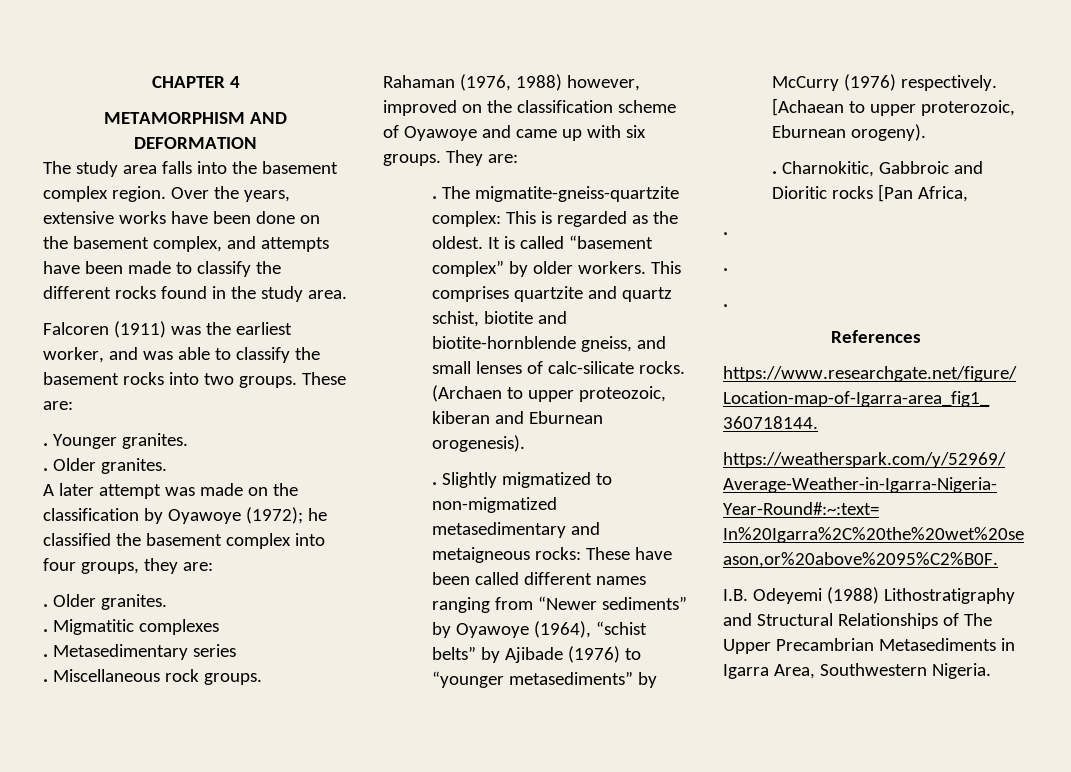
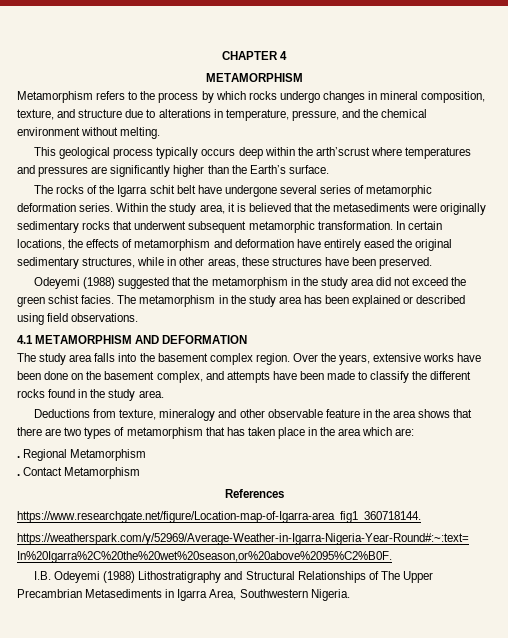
  CHAPTER 4
- METAMORPHISM AND DEFORMATION
+ METAMORPHISM
+ Metamorphism refers to the process by which rocks undergo changes in mineral composition, texture, and structure due to alterations in temperature, pressure, and the chemical environment without melting.
+ This geological process typically occurs deep within the arth’scrust where temperatures and pressures are significantly higher than the Earth’s surface.
+ The rocks of the Igarra schit belt have undergone several series of metamorphic deformation series. Within the study area, it is believed that the metasediments were originally sedimentary rocks that underwent subsequent metamorphic transformation. In certain locations, the effects of metamorphism and deformation have entirely eased the original sedimentary structures, while in other areas, these structures have been preserved.
+ Odeyemi (1988) suggested that the metamorphism in the study area did not exceed the green schist facies. The metamorphism in the study area has been explained or described using field observations.
+ 4.1 METAMORPHISM AND DEFORMATION
- Falcoren (1911) was the earliest worker, and was able to classify the basement rocks into two groups. These are:
- . Younger granites.
- . Older granites.
- A later attempt was made on the classification by Oyawoye (1972); he classified the basement complex into four groups, they are:
- . Older granites.
- . Migmatitic complexes
- . Metasedimentary series
- . Miscellaneous rock groups.
- Rahaman (1976, 1988) however, improved on the classification scheme of Oyawoye and came up with six groups. They are:
- . The migmatite-gneiss-quartzite complex: This is regarded as the oldest. It is called “basement complex” by older workers. This comprises quartzite and quartz schist, biotite and biotite-hornblende gneiss, and small lenses of calc-silicate rocks. (Archaen to upper proteozoic, kiberan and Eburnean orogenesis).
- . Slightly migmatized to non-migmatized metasedimentary and metaigneous rocks: These have been called different names ranging from “Newer sediments” by Oyawoye (1964), “schist belts” by Ajibade (1976) to “younger metasediments” by McCurry (1976) respectively. [Achaean to upper proterozoic, Eburnean orogeny).
- . Charnokitic, Gabbroic and Dioritic rocks [Pan Africa,
- .
- .
- .
+ Deductions from texture, mineralogy and other observable feature in the area shows that there are two types of metamorphism that has taken place in the area which are:
+ . Regional Metamorphism
+ . Contact Metamorphism

